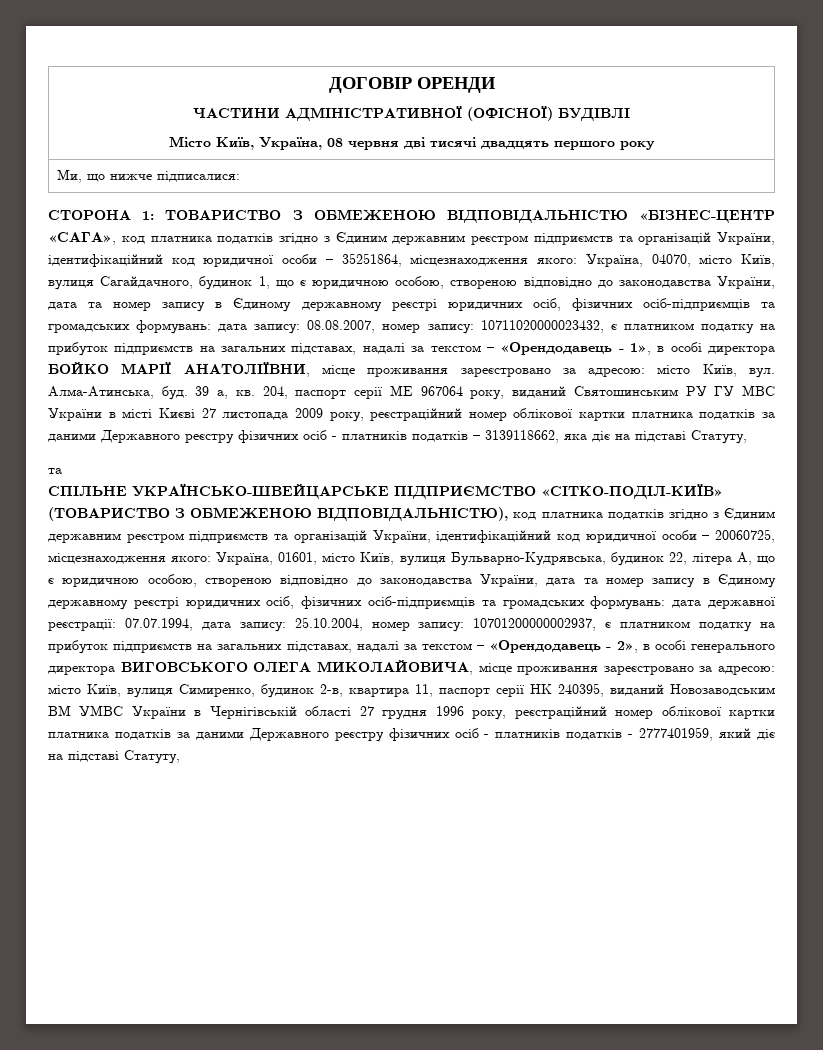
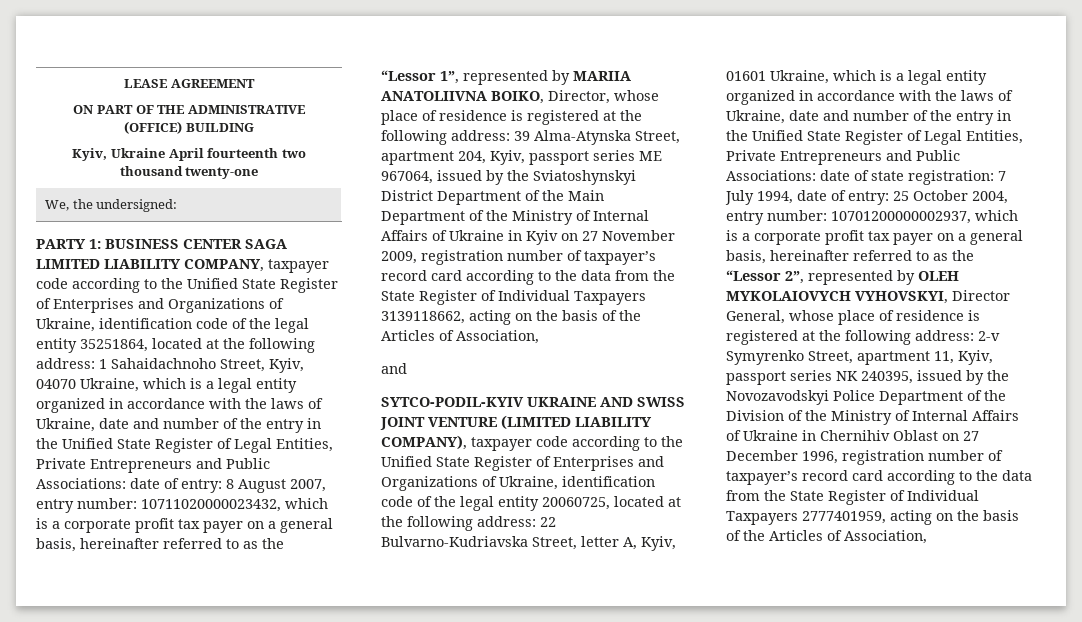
- ДОГОВІР ОРЕНДИ
- ЧАСТИНИ АДМІНІСТРАТИВНОЇ (ОФІСНОЇ) БУДІВЛІ
- Місто Київ, Україна, 08 червня дві тисячі двадцять першого року
- Ми, що нижче підписалися:
- СТОРОНА 1: ТОВАРИСТВО З ОБМЕЖЕНОЮ ВІДПОВІДАЛЬНІСТЮ «БІЗНЕС-ЦЕНТР «САГА», код платника податків згідно з Єдиним державним реєстром підприємств та організацій України, ідентифікаційний код юридичної особи – 35251864, місцезнаходження якого: Україна, 04070, місто Київ, вулиця Сагайдачного, будинок 1, що є юридичною особою, створеною відповідно до законодавства України, дата та номер запису в Єдиному державному реєстрі юридичних осіб, фізичних осіб-підприємців та громадських формувань: дата запису: 08.08.2007, номер запису: 10711020000023432, є платником податку на прибуток підприємств на загальних підставах, надалі за текстом – «Орендодавець - 1», в особі директора БОЙКО МАРІЇ АНАТОЛІЇВНИ, місце проживання зареєстровано за адресою: місто Київ, вул. Алма-Атинська, буд. 39 а, кв. 204, паспорт серії МЕ 967064 року, виданий Святошинським РУ ГУ МВС України в місті Києві 27 листопада 2009 року, реєстраційний номер облікової картки платника податків за даними Державного реєстру фізичних осіб - платників податків – 3139118662, яка діє на підставі Статуту,
- та
- СПІЛЬНЕ УКРАЇНСЬКО-ШВЕЙЦАРСЬКЕ ПІДПРИЄМСТВО «СІТКО-ПОДІЛ-КИЇВ» (ТОВАРИСТВО З ОБМЕЖЕНОЮ ВІДПОВІДАЛЬНІСТЮ), код платника податків згідно з Єдиним державним реєстром підприємств та організацій України, ідентифікаційний код юридичної особи – 20060725, місцезнаходження якого: Україна, 01601, місто Київ, вулиця Бульварно-Кудрявська, будинок 22, літера А, що є юридичною особою, створеною відповідно до законодавства України, дата та номер запису в Єдиному державному реєстрі юридичних осіб, фізичних осіб-підприємців та громадських формувань: дата державної реєстрації: 07.07.1994, дата запису: 25.10.2004, номер запису: 10701200000002937, є платником податку на прибуток підприємств на загальних підставах, надалі за текстом – «Орендодавець - 2», в особі генерального директора ВИГОВСЬКОГО ОЛЕГА МИКОЛАЙОВИЧА, місце проживання зареєстровано за адресою: місто Київ, вулиця Симиренко, будинок 2-в, квартира 11, паспорт серії НК 240395, виданий Новозаводським ВМ УМВС України в Чернігівській області 27 грудня 1996 року, реєстраційний номер облікової картки платника податків за даними Державного реєстру фізичних осіб - платників податків - 2777401959, який діє на підставі Статуту,
+ LEASE AGREEMENT
+ ON PART OF THE ADMINISTRATIVE (OFFICE) BUILDING
+ Kyiv, Ukraine April fourteenth two thousand twenty-one
+ We, the undersigned:
+ PARTY 1: BUSINESS CENTER SAGA LIMITED LIABILITY COMPANY, taxpayer code according to the Unified State Register of Enterprises and Organizations of Ukraine, identification code of the legal entity 35251864, located at the following address: 1 Sahaidachnoho Street, Kyiv, 04070 Ukraine, which is a legal entity organized in accordance with the laws of Ukraine, date and number of the entry in the Unified State Register of Legal Entities, Private Entrepreneurs and Public Associations: date of entry: 8 August 2007, entry number: 10711020000023432, which is a corporate profit tax payer on a general basis, hereinafter referred to as the “Lessor 1”, represented by MARIIA ANATOLIIVNA BOIKO, Director, whose place of residence is registered at the following address: 39 Alma-Atynska Street, apartment 204, Kyiv, passport series ME 967064, issued by the Sviatoshynskyi District Department of the Main Department of the Ministry of Internal Affairs of Ukraine in Kyiv on 27 November 2009, registration number of taxpayer’s record card according to the data from the State Register of Individual Taxpayers 3139118662, acting on the basis of the Articles of Association,
+ and
+ SYTCO-PODIL-KYIV UKRAINE AND SWISS JOINT VENTURE (LIMITED LIABILITY COMPANY), taxpayer code according to the Unified State Register of Enterprises and Organizations of Ukraine, identification code of the legal entity 20060725, located at the following address: 22 Bulvarno-Kudriavska Street, letter A, Kyiv, 01601 Ukraine, which is a legal entity organized in accordance with the laws of Ukraine, date and number of the entry in the Unified State Register of Legal Entities, Private Entrepreneurs and Public Associations: date of state registration: 7 July 1994, date of entry: 25 October 2004, entry number: 10701200000002937, which is a corporate profit tax payer on a general basis, hereinafter referred to as the “Lessor 2”, represented by OLEH MYKOLAIOVYCH VYHOVSKYI, Director General, whose place of residence is registered at the following address: 2-v Symyrenko Street, apartment 11, Kyiv, passport series NK 240395, issued by the Novozavodskyi Police Department of the Division of the Ministry of Internal Affairs of Ukraine in Chernihiv Oblast on 27 December 1996, registration number of taxpayer’s record card according to the data from the State Register of Individual Taxpayers 2777401959, acting on the basis of the Articles of Association,

